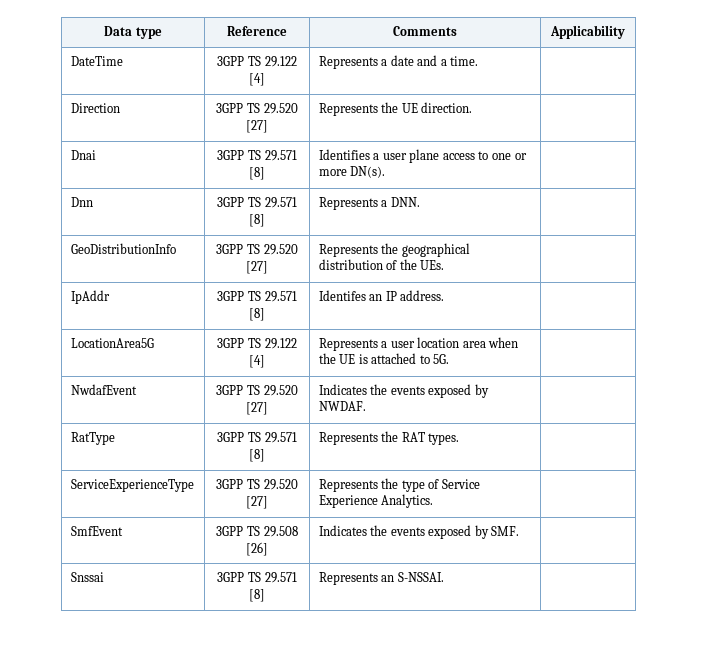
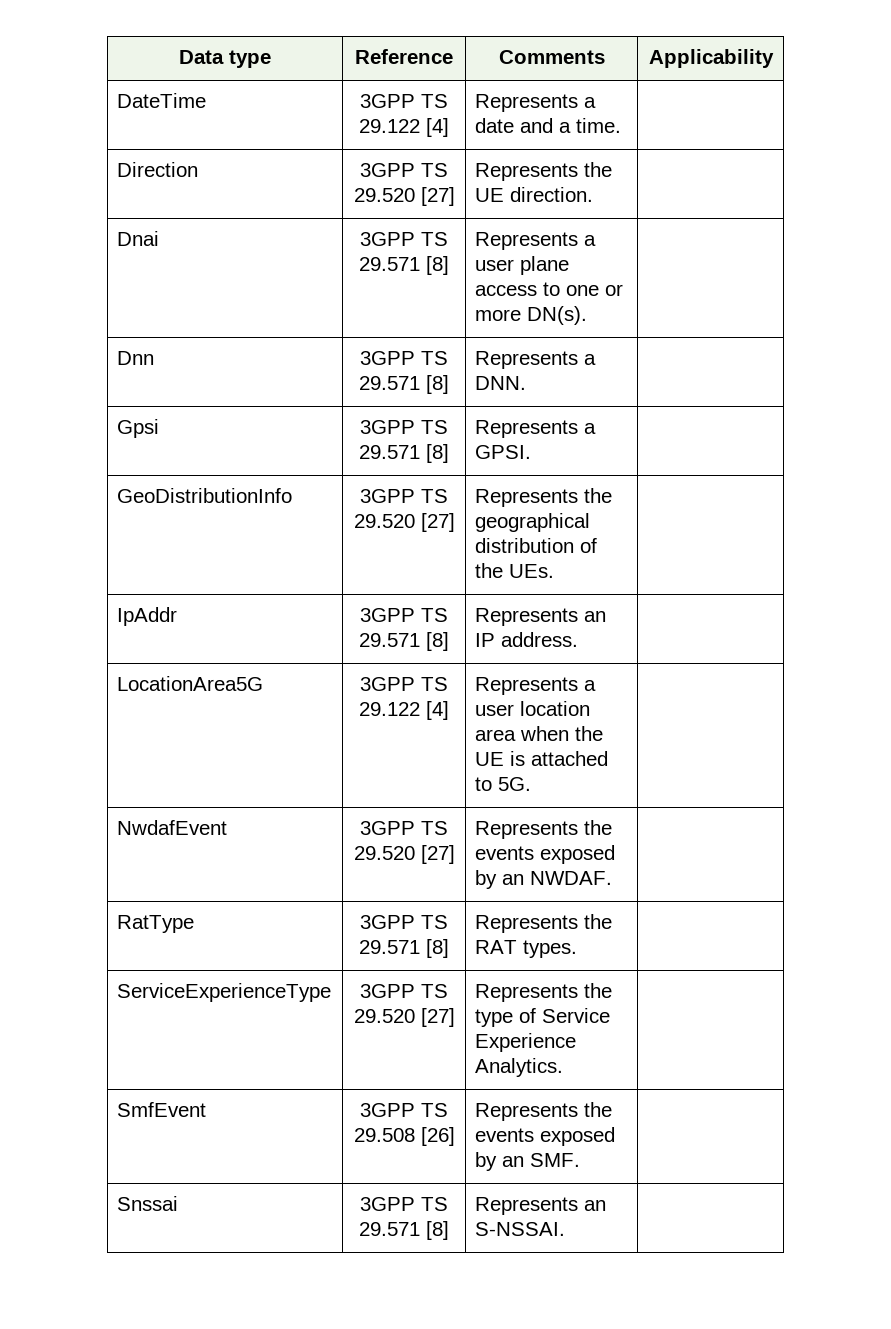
- Dnai | 3GPP TS 29.571 [8] | Identifies a user plane access to one or more DN(s). |
+ Dnai | 3GPP TS 29.571 [8] | Represents a user plane access to one or more DN(s). |
+ Gpsi | 3GPP TS 29.571 [8] | Represents a GPSI. |
- IpAddr | 3GPP TS 29.571 [8] | Identifes an IP address. |
+ IpAddr | 3GPP TS 29.571 [8] | Represents an IP address. |
- NwdafEvent | 3GPP TS 29.520 [27] | Indicates the events exposed by NWDAF. |
+ NwdafEvent | 3GPP TS 29.520 [27] | Represents the events exposed by an NWDAF. |
- SmfEvent | 3GPP TS 29.508 [26] | Indicates the events exposed by SMF. |
+ SmfEvent | 3GPP TS 29.508 [26] | Represents the events exposed by an SMF. |

